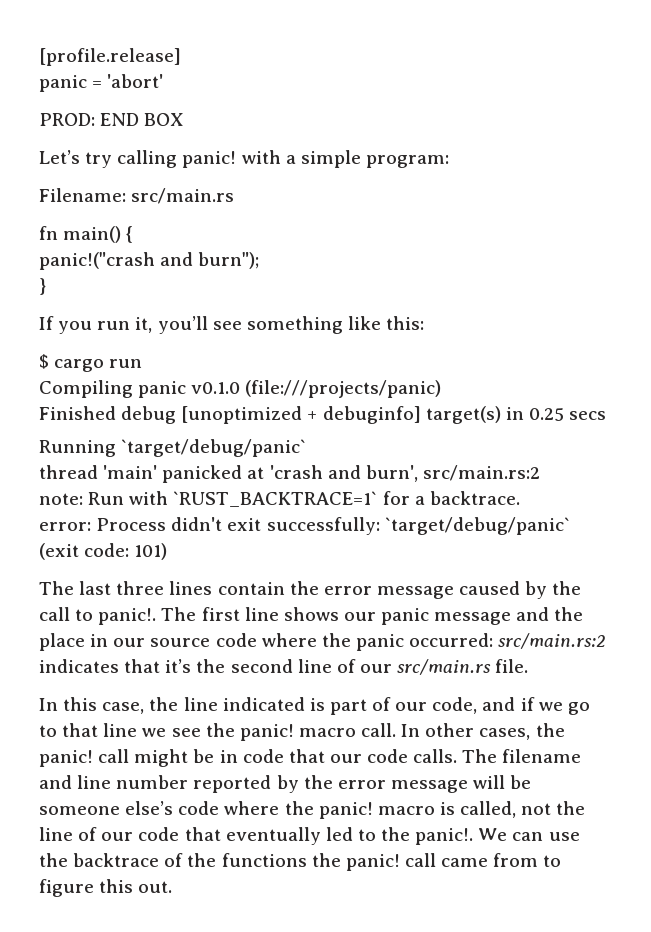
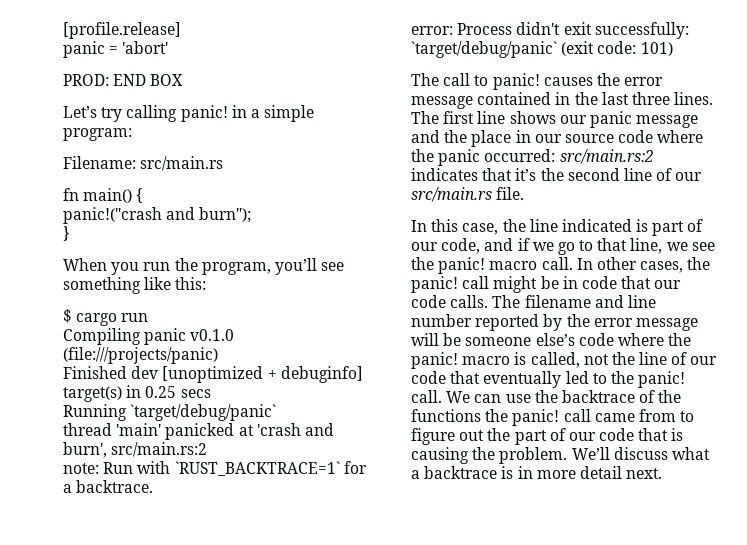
- Let’s try calling panic! with a simple program:
+ Let’s try calling panic! in a simple program:
- If you run it, you’ll see something like this:
+ When you run the program, you’ll see something like this:
- Finished debug [unoptimized + debuginfo] target(s) in 0.25 secs
+ Finished dev [unoptimized + debuginfo] target(s) in 0.25 secs
- The last three lines contain the error message caused by the call to panic!.
+ The call to panic! causes the error message contained in the last three lines.
- In this case, the line indicated is part of our code, and if we go to that line we see the panic! macro call.
+ In this case, the line indicated is part of our code, and if we go to that line, we see the panic! macro call.
- The filename and line number reported by the error message will be someone else’s code where the panic! macro is called, not the line of our code that eventually led to the panic!.
+ The filename and line number reported by the error message will be someone else’s code where the panic! macro is called, not the line of our code that eventually led to the panic! call.
- We can use the backtrace of the functions the panic! call came from to figure this out.
+ We can use the backtrace of the functions the panic! call came from to figure out the part of our code that is causing the problem. We’ll discuss what a backtrace is in more detail next.

